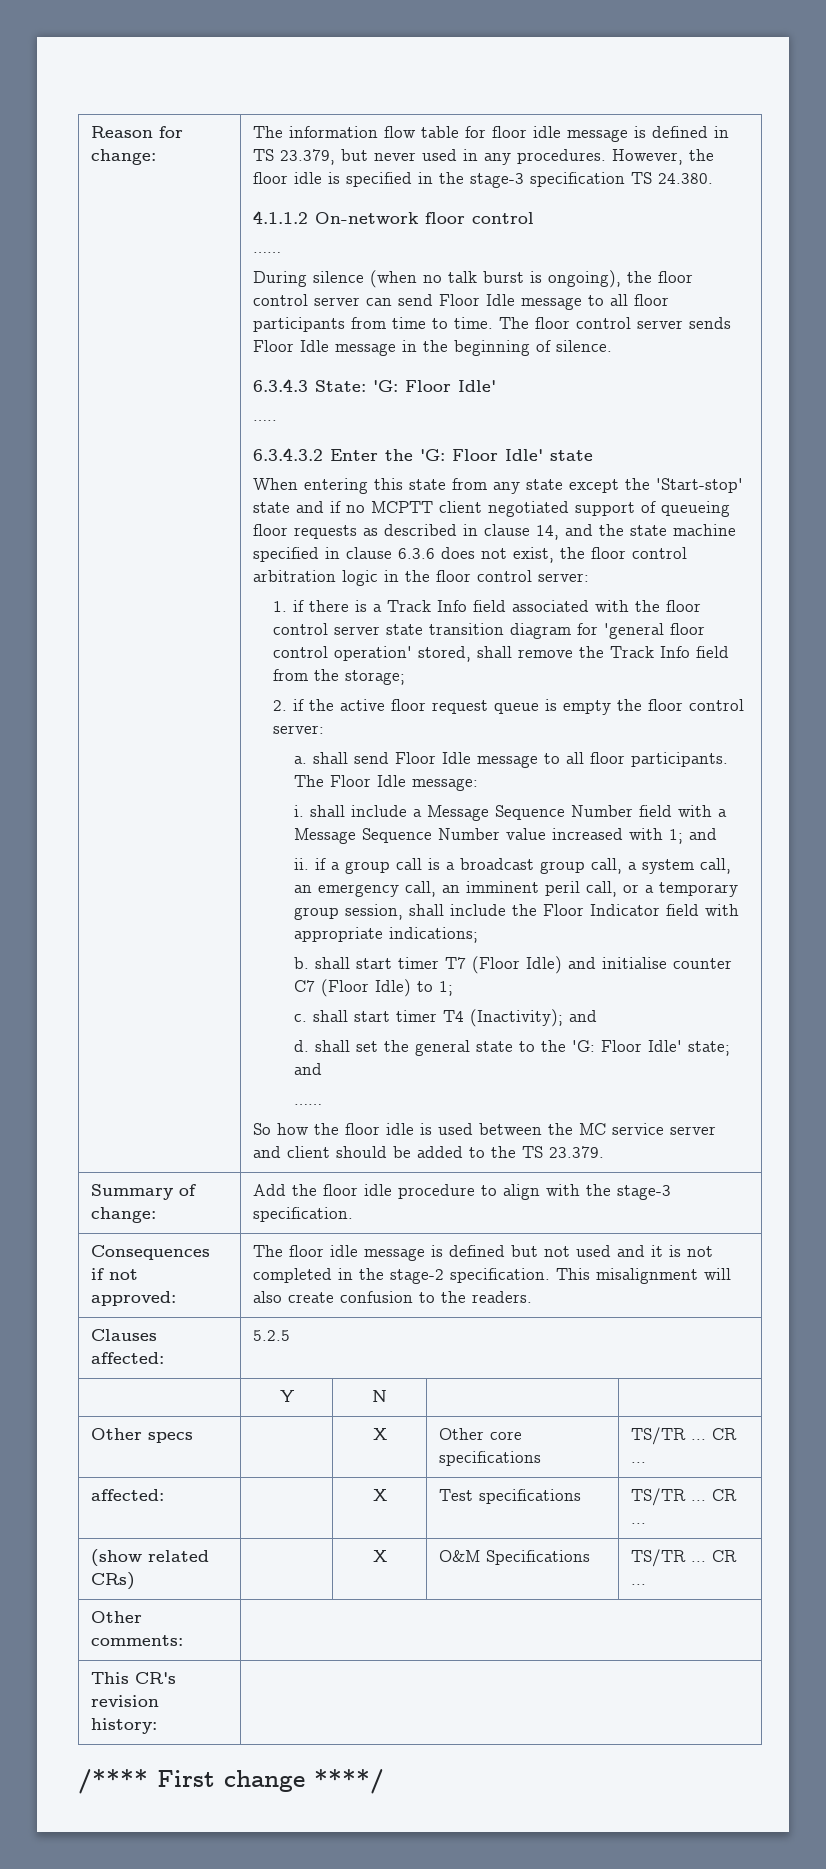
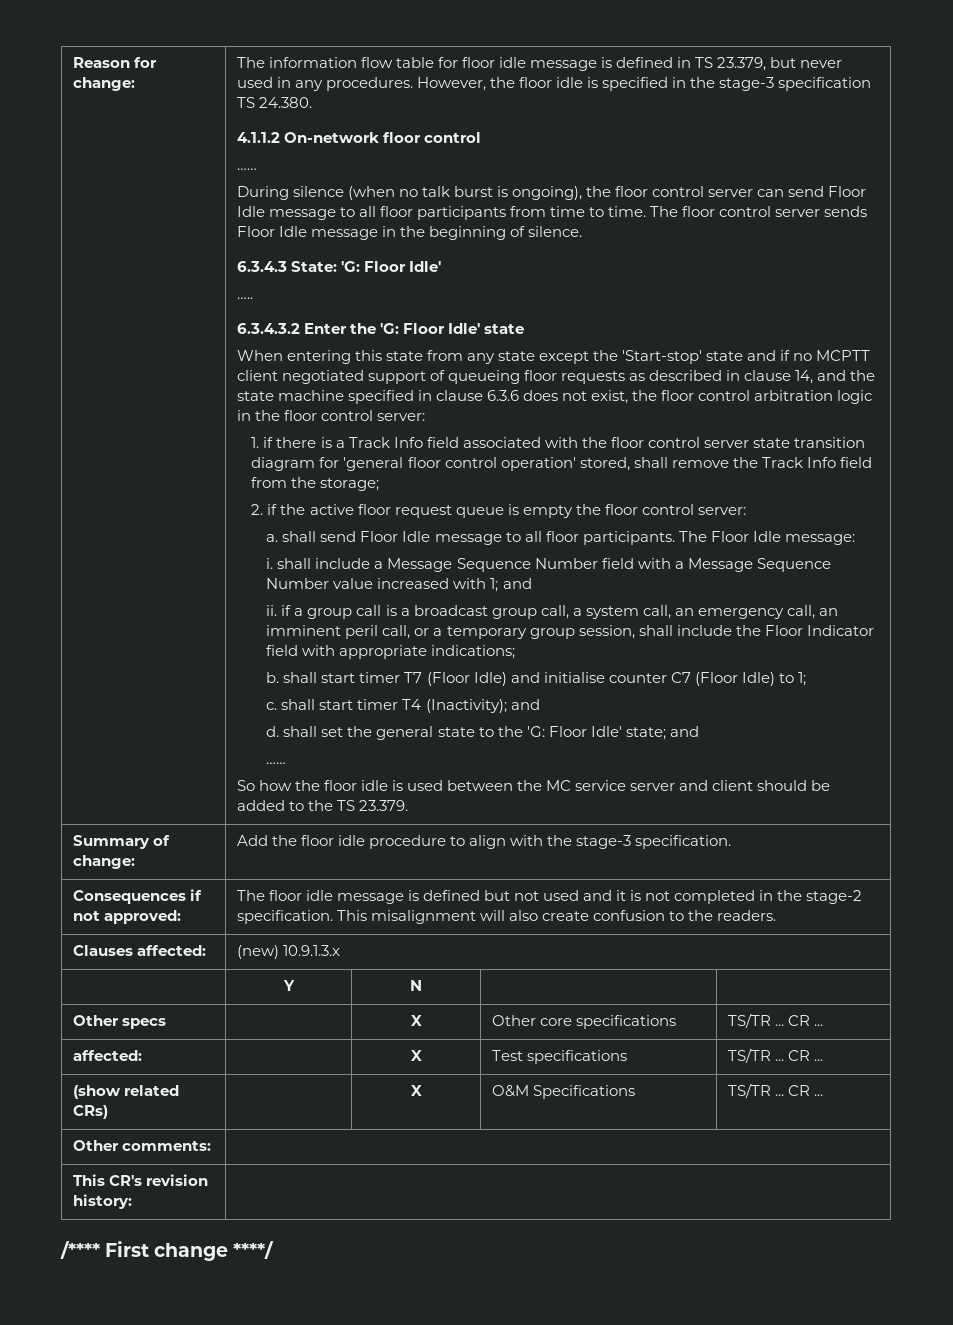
- Clauses affected: | 5.2.5
+ Clauses affected: | (new) 10.9.1.3.x

